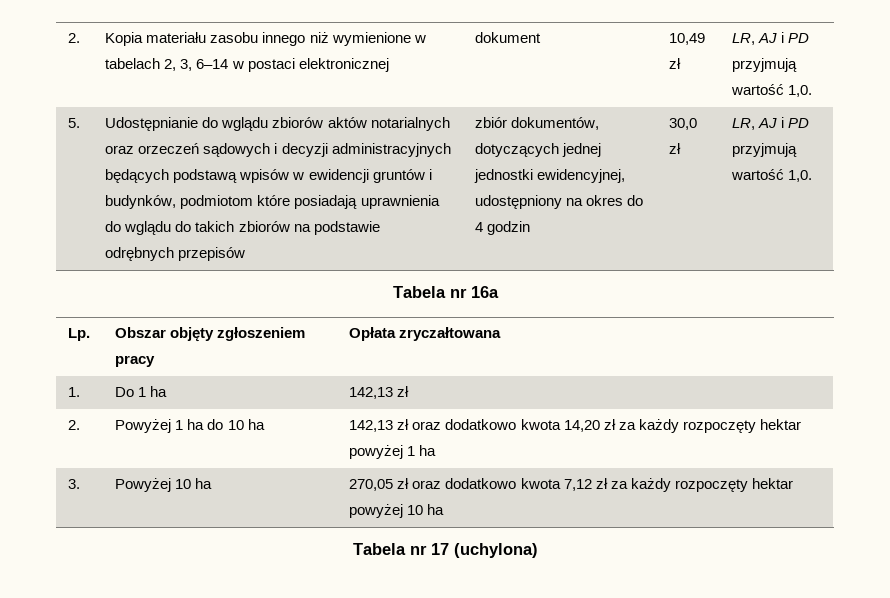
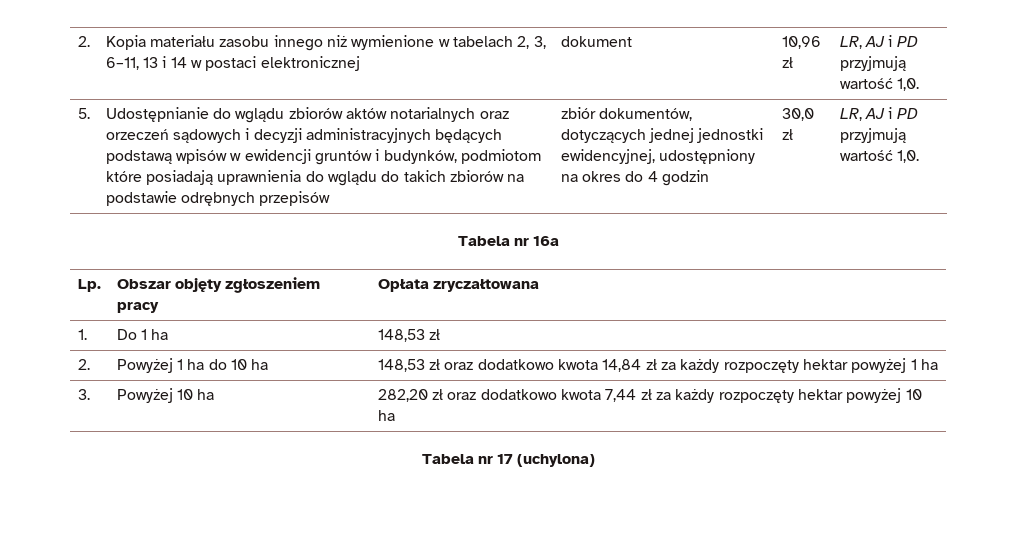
- 2. | Kopia materiału zasobu innego niż wymienione w tabelach 2, 3, 6–14 w postaci elektronicznej | dokument | 10,49 zł | LR, AJ i PD przyjmują wartość 1,0.
+ 2. | Kopia materiału zasobu innego niż wymienione w tabelach 2, 3, 6–11, 13 i 14 w postaci elektronicznej | dokument | 10,96 zł | LR, AJ i PD przyjmują wartość 1,0.
- 1. | Do 1 ha | 142,13 zł
+ 1. | Do 1 ha | 148,53 zł
- 2. | Powyżej 1 ha do 10 ha | 142,13 zł oraz dodatkowo kwota 14,20 zł za każdy rozpoczęty hektar powyżej 1 ha
+ 2. | Powyżej 1 ha do 10 ha | 148,53 zł oraz dodatkowo kwota 14,84 zł za każdy rozpoczęty hektar powyżej 1 ha
- 3. | Powyżej 10 ha | 270,05 zł oraz dodatkowo kwota 7,12 zł za każdy rozpoczęty hektar powyżej 10 ha
+ 3. | Powyżej 10 ha | 282,20 zł oraz dodatkowo kwota 7,44 zł za każdy rozpoczęty hektar powyżej 10 ha

